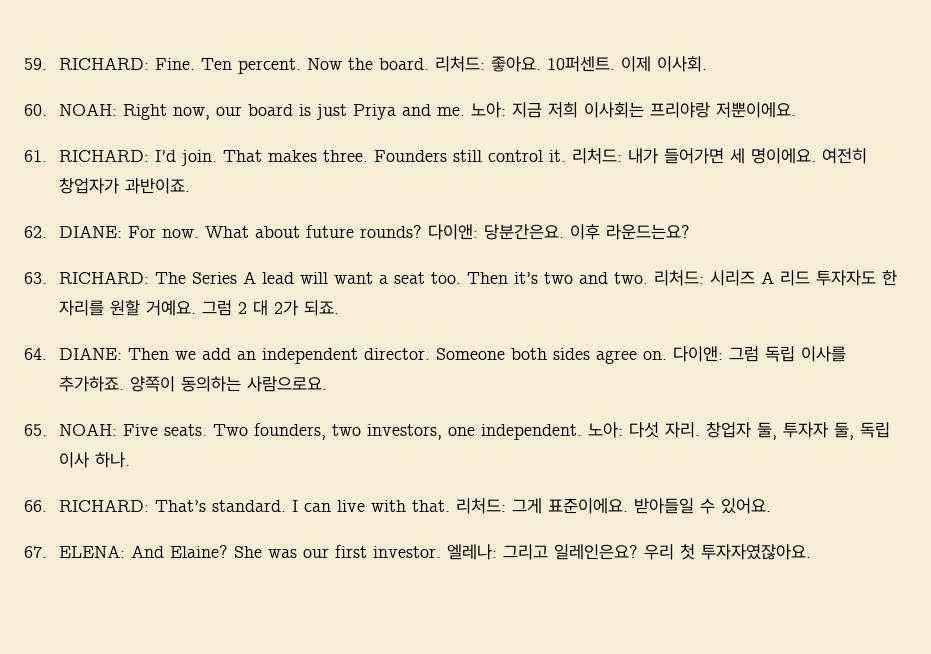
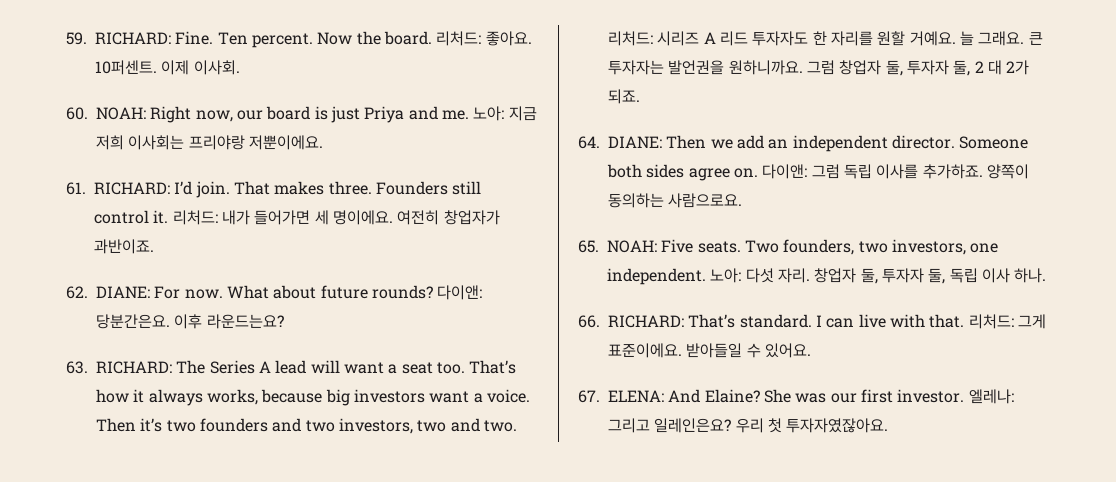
- Then it’s two and two.
+ That’s how it always works, because big investors want a voice. Then it’s two founders and two investors, two and two.
- 그럼 2 대 2가 되죠.
+ 늘 그래요. 큰 투자자는 발언권을 원하니까요. 그럼 창업자 둘, 투자자 둘, 2 대 2가 되죠.

